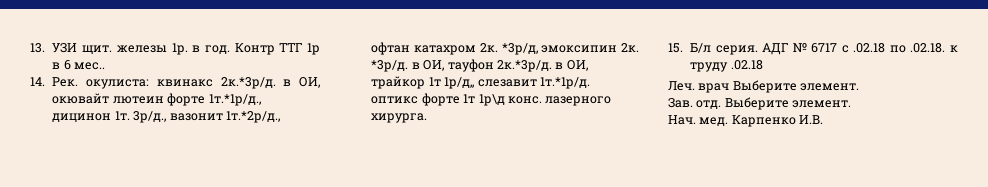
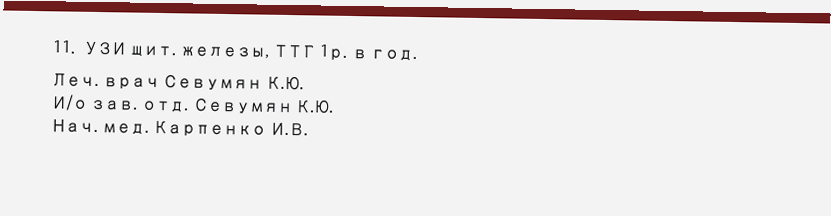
- 13. УЗИ щит. железы 1р. в год. Контр ТТГ 1р в 6 мес..
- 14. Рек. окулиста: квинакс 2к.*3р/д. в ОИ, окювайт лютеин форте 1т.*1р/д., дицинон 1т. 3р/д., вазонит 1т.*2р/д., офтан катахром 2к. *3р/д, эмоксипин 2к. *3р/д. в ОИ, тауфон 2к.*3р/д. в ОИ, трайкор 1т 1р/д,, слезавит 1т.*1р/д. оптикс форте 1т 1р\д конс. лазерного хирурга.
- 15. Б/л серия. АДГ № 6717 с .02.18 по .02.18. к труду .02.18
- Леч. врач Выберите элемент.
- Зав. отд. Выберите элемент.
+ 11. УЗИ щит. железы, ТТГ 1р. в год.
+ Леч. врач Севумян К.Ю.
+ И/о зав. отд. Севумян К.Ю.

